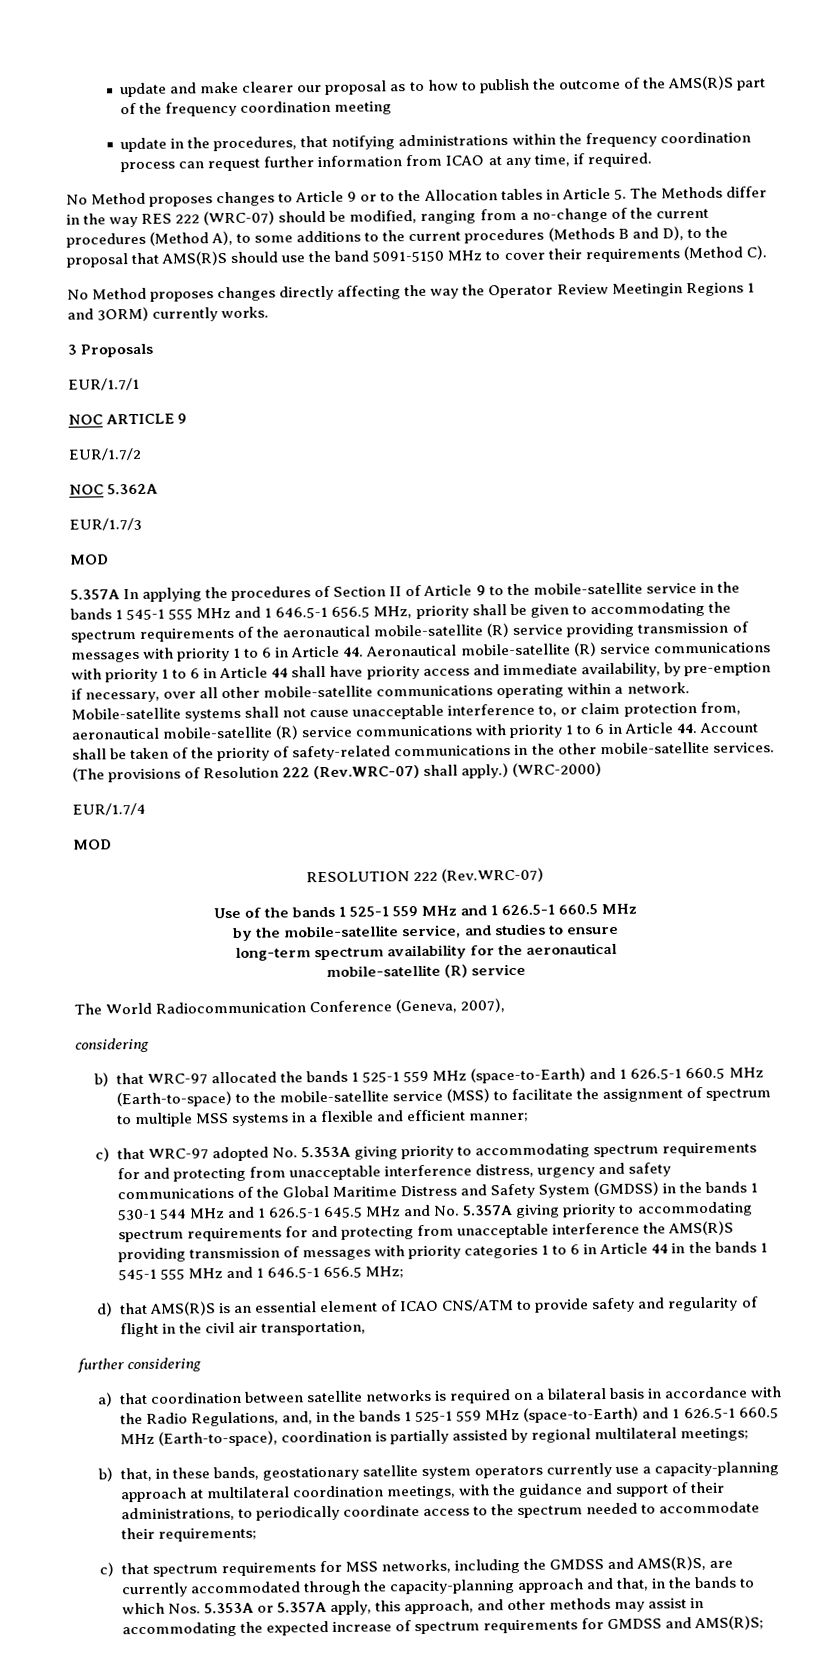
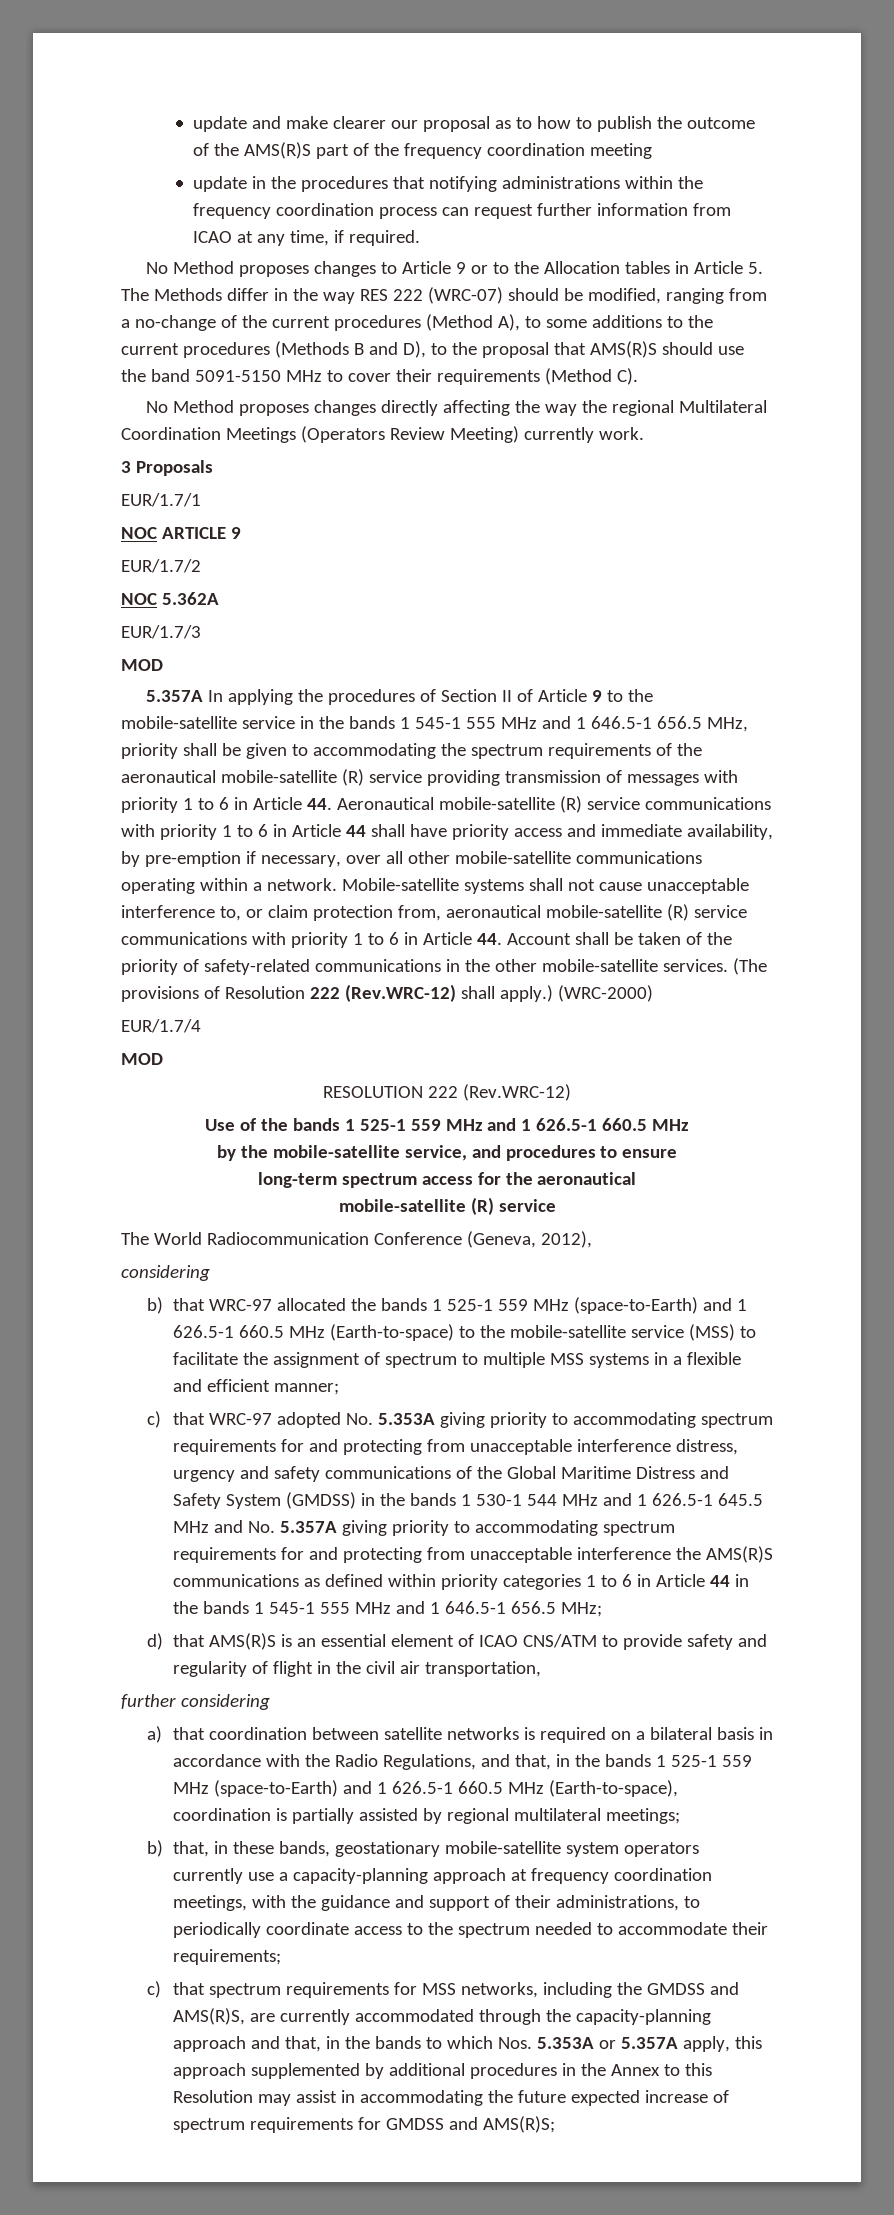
- update in the procedures, that notifying administrations within the frequency coordination process can request further information from ICAO at any time, if required.
+ update in the procedures that notifying administrations within the frequency coordination process can request further information from ICAO at any time, if required.
- No Method proposes changes directly affecting the way the Operator Review Meetingin Regions 1 and 3ORM) currently works.
+ No Method proposes changes directly affecting the way the regional Multilateral Coordination Meetings (Operators Review Meeting) currently work.
- (The provisions of Resolution 222 (Rev.WRC-07) shall apply.)
+ (The provisions of Resolution 222 (Rev.WRC-12) shall apply.)
- RESOLUTION 222 (Rev.WRC-07)
+ RESOLUTION 222 (Rev.WRC-12)
- by the mobile-satellite service, and studies to ensure
+ by the mobile-satellite service, and procedures to ensure
- long-term spectrum availability for the aeronautical
+ long-term spectrum access for the aeronautical
- The World Radiocommunication Conference (Geneva, 2007),
+ The World Radiocommunication Conference (Geneva, 2012),
- c) that WRC-97 adopted No. 5.353A giving priority to accommodating spectrum requirements for and protecting from unacceptable interference distress, urgency and safety communications of the Global Maritime Distress and Safety System (GMDSS) in the bands 1 530-1 544 MHz and 1 626.5-1 645.5 MHz and No. 5.357A giving priority to accommodating spectrum requirements for and protecting from unacceptable interference the AMS(R)S providing transmission of messages with priority categories 1 to 6 in Article 44 in the bands 1 545-1 555 MHz and 1 646.5-1 656.5 MHz;
+ c) that WRC-97 adopted No. 5.353A giving priority to accommodating spectrum requirements for and protecting from unacceptable interference distress, urgency and safety communications of the Global Maritime Distress and Safety System (GMDSS) in the bands 1 530-1 544 MHz and 1 626.5-1 645.5 MHz and No. 5.357A giving priority to accommodating spectrum requirements for and protecting from unacceptable interference the AMS(R)S communications as defined within priority categories 1 to 6 in Article 44 in the bands 1 545-1 555 MHz and 1 646.5-1 656.5 MHz;
- a) that coordination between satellite networks is required on a bilateral basis in accordance with the Radio Regulations, and, in the bands 1 525-1 559 MHz (space-to-Earth) and 1 626.5-1 660.5 MHz (Earth-to-space), coordination is partially assisted by regional multilateral meetings;
+ a) that coordination between satellite networks is required on a bilateral basis in accordance with the Radio Regulations, and that, in the bands 1 525-1 559 MHz (space-to-Earth) and 1 626.5-1 660.5 MHz (Earth-to-space), coordination is partially assisted by regional multilateral meetings;
- b) that, in these bands, geostationary satellite system operators currently use a capacity-planning approach at multilateral coordination meetings, with the guidance and support of their administrations, to periodically coordinate access to the spectrum needed to accommodate their requirements;
+ b) that, in these bands, geostationary mobile-satellite system operators currently use a capacity-planning approach at frequency coordination meetings, with the guidance and support of their administrations, to periodically coordinate access to the spectrum needed to accommodate their requirements;
- c) that spectrum requirements for MSS networks, including the GMDSS and AMS(R)S, are currently accommodated through the capacity-planning approach and that, in the bands to which Nos. 5.353A or 5.357A apply, this approach, and other methods may assist in accommodating the expected increase of spectrum requirements for GMDSS and AMS(R)S;
+ c) that spectrum requirements for MSS networks, including the GMDSS and AMS(R)S, are currently accommodated through the capacity-planning approach and that, in the bands to which Nos. 5.353A or 5.357A apply, this approach supplemented by additional procedures in the Annex to this Resolution may assist in accommodating the future expected increase of spectrum requirements for GMDSS and AMS(R)S;

